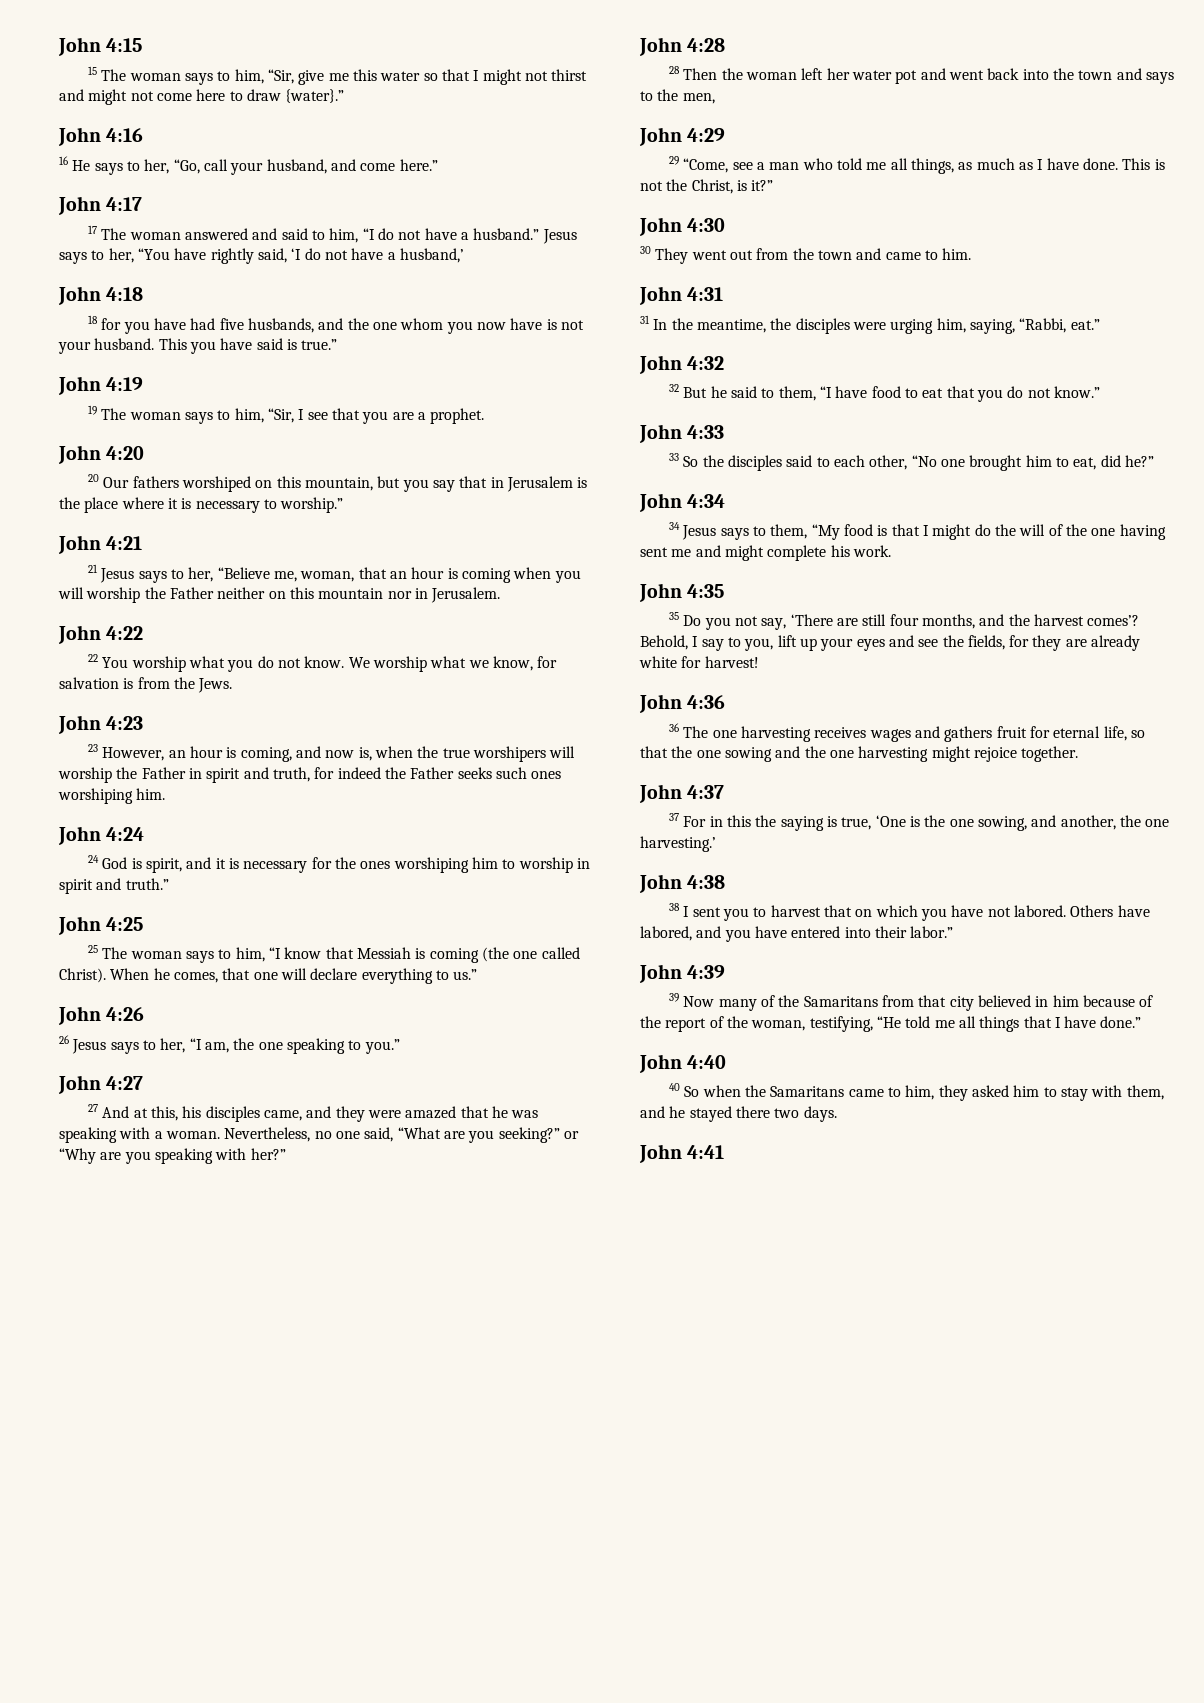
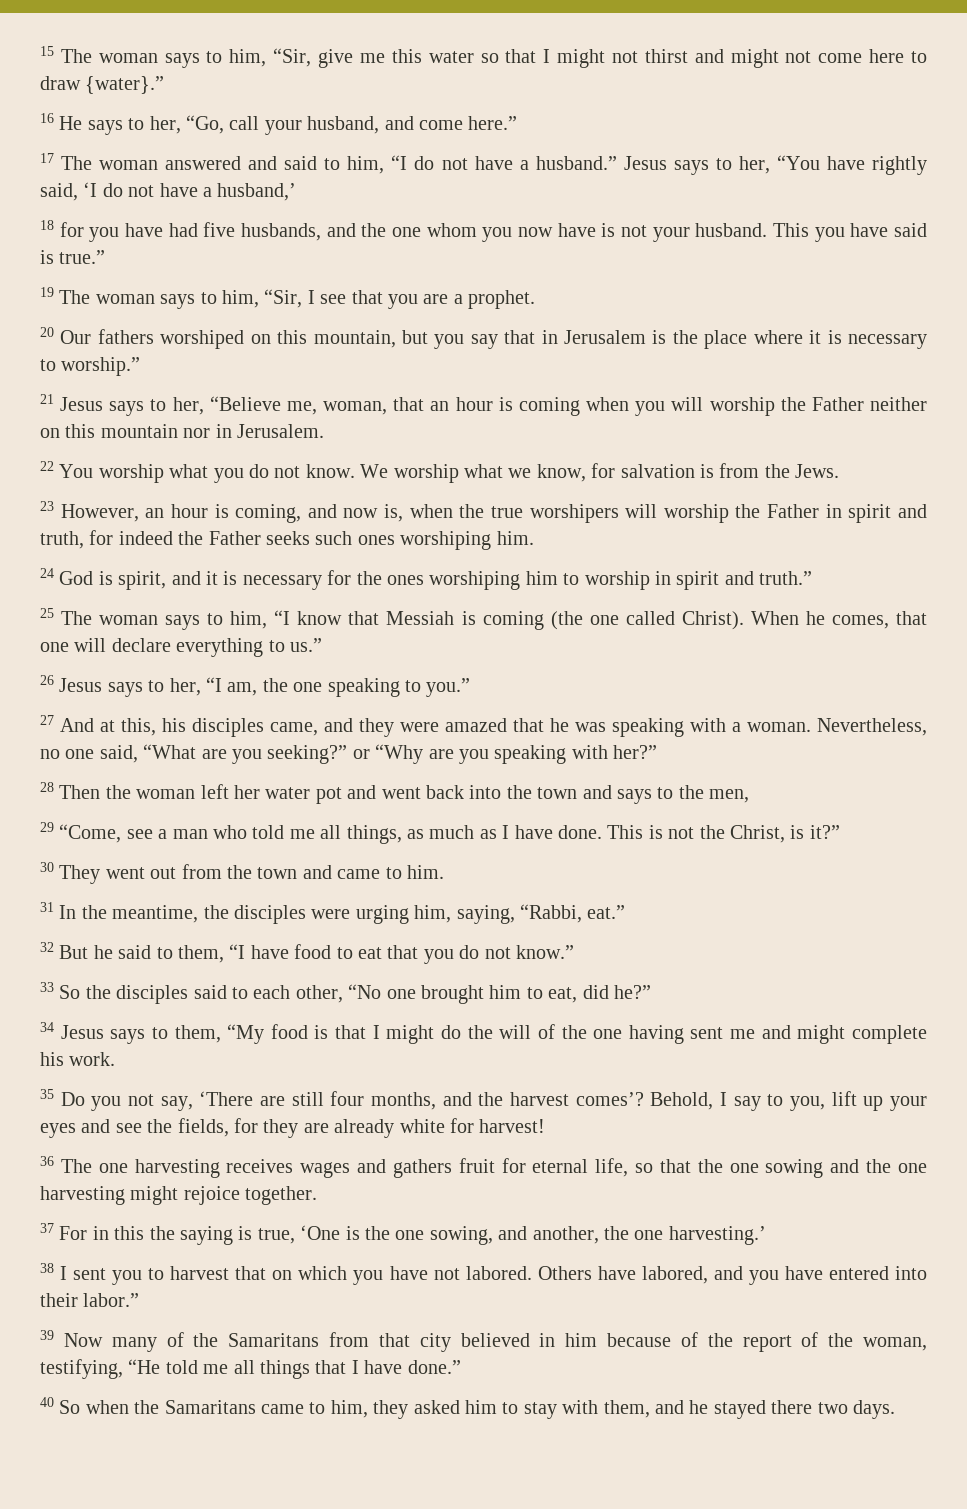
- John 4:15
- John 4:16
- John 4:17
- John 4:18
- John 4:19
- John 4:20
- John 4:21
- John 4:22
- John 4:23
- John 4:24
- John 4:25
- John 4:26
- John 4:27
- John 4:28
- John 4:29
- John 4:30
- John 4:31
- John 4:32
- John 4:33
- John 4:34
- John 4:35
- John 4:36
- John 4:37
- John 4:38
- John 4:39
- John 4:40
- John 4:41

